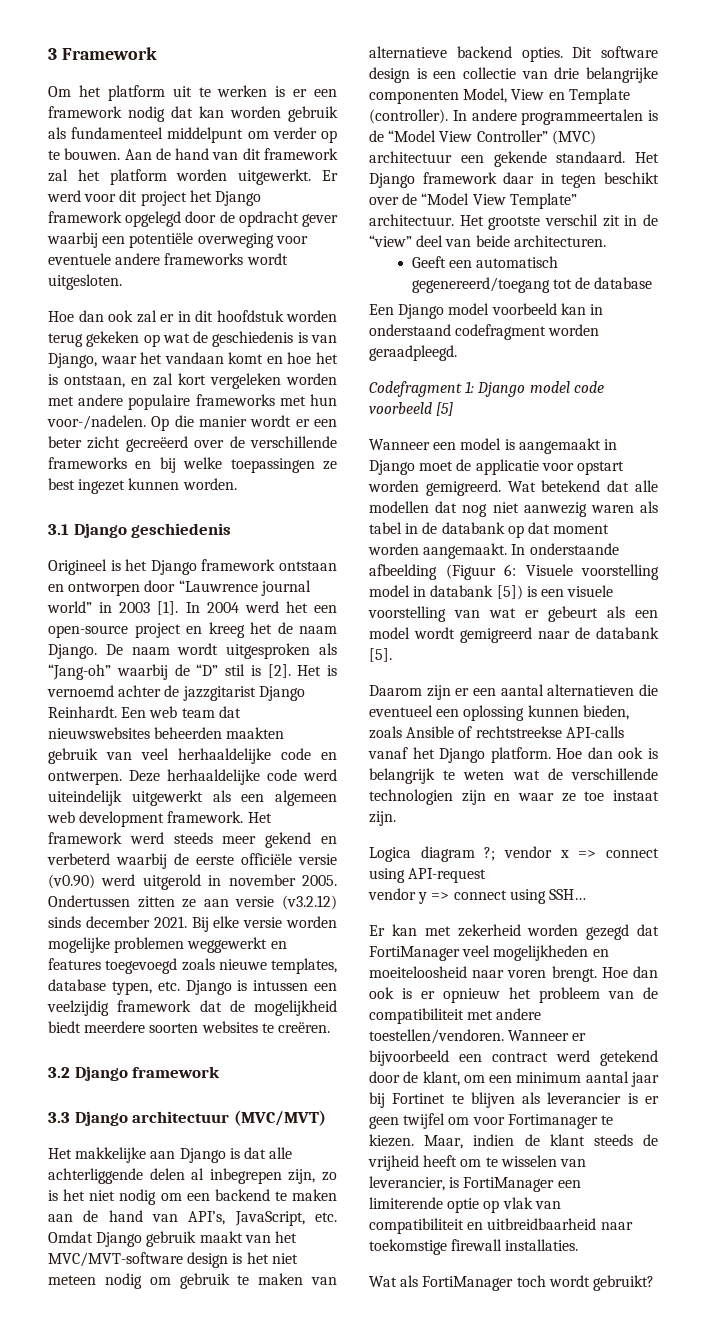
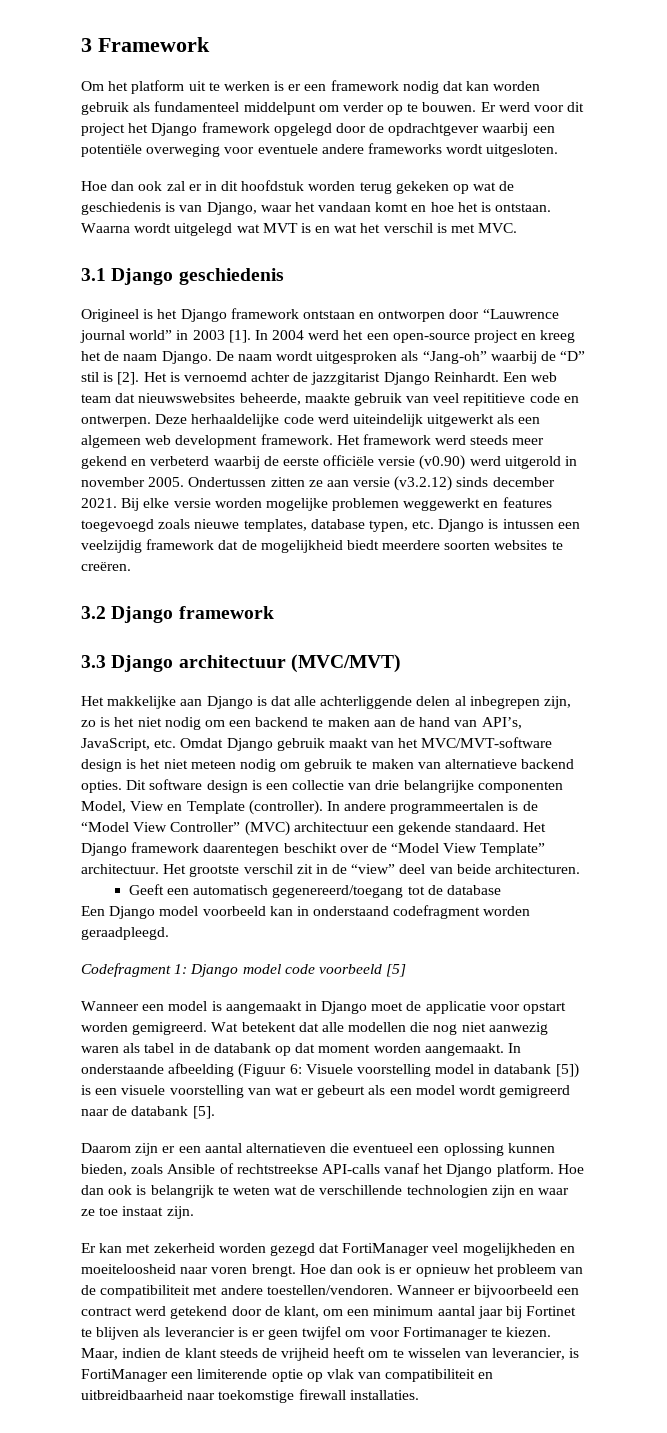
- Aan de hand van dit framework zal het platform worden uitgewerkt.
- Er werd voor dit project het Django framework opgelegd door de opdracht gever waarbij een potentiële overweging voor eventuele andere frameworks wordt uitgesloten.
+ Er werd voor dit project het Django framework opgelegd door de opdrachtgever waarbij een potentiële overweging voor eventuele andere frameworks wordt uitgesloten.
- Hoe dan ook zal er in dit hoofdstuk worden terug gekeken op wat de geschiedenis is van Django, waar het vandaan komt en hoe het is ontstaan, en zal kort vergeleken worden met andere populaire frameworks met hun voor-/nadelen. Op die manier wordt er een beter zicht gecreëerd over de verschillende frameworks en bij welke toepassingen ze best ingezet kunnen worden.
+ Hoe dan ook zal er in dit hoofdstuk worden terug gekeken op wat de geschiedenis is van Django, waar het vandaan komt en hoe het is ontstaan. Waarna wordt uitgelegd wat MVT is en wat het verschil is met MVC.
- Een web team dat nieuwswebsites beheerden maakten gebruik van veel herhaaldelijke code en ontwerpen.
+ Een web team dat nieuwswebsites beheerde, maakte gebruik van veel repititieve code en ontwerpen.
- Het Django framework daar in tegen beschikt over de “Model View Template” architectuur.
+ Het Django framework daarentegen beschikt over de “Model View Template” architectuur.
- Wat betekend dat alle modellen dat nog niet aanwezig waren als tabel in de databank op dat moment worden aangemaakt.
+ Wat betekent dat alle modellen die nog niet aanwezig waren als tabel in de databank op dat moment worden aangemaakt.
- Logica diagram ?; vendor x => connect using API-request
- vendor y => connect using SSH…
- Wat als FortiManager toch wordt gebruikt?

